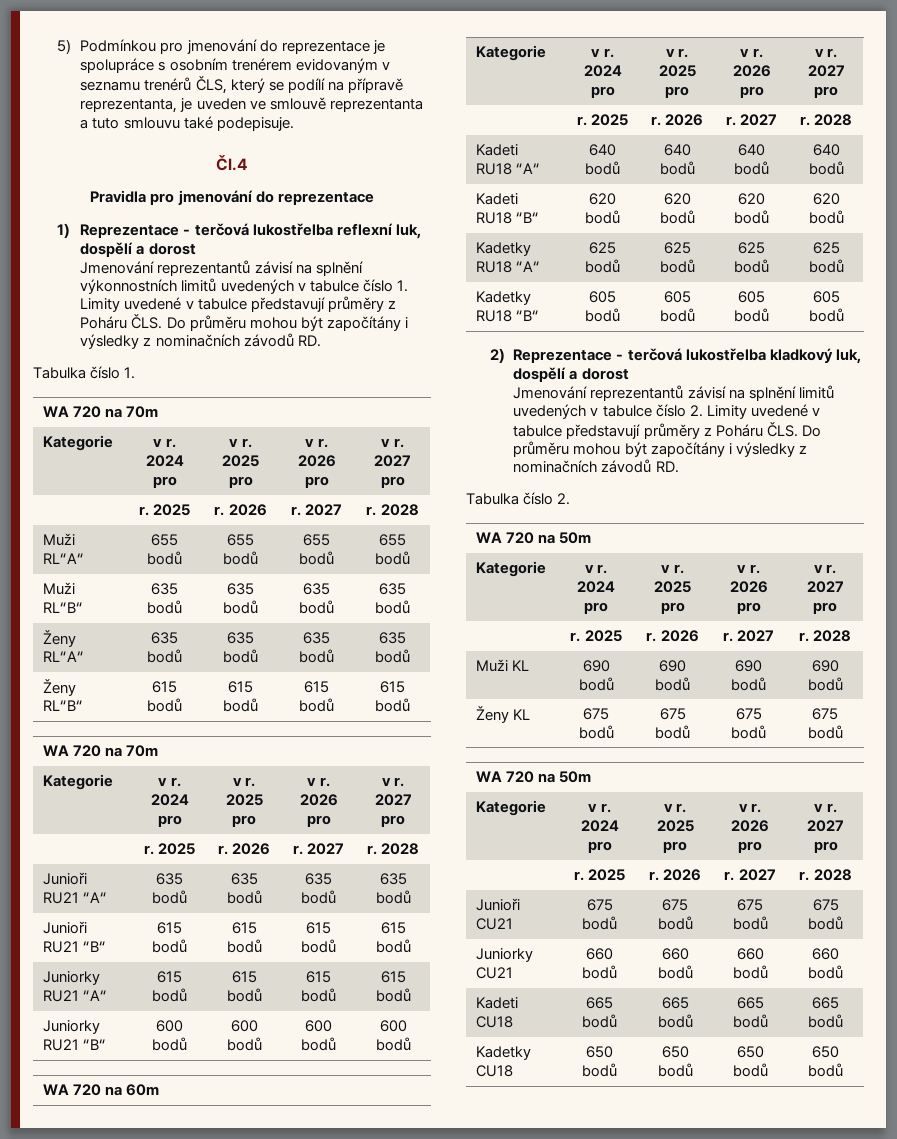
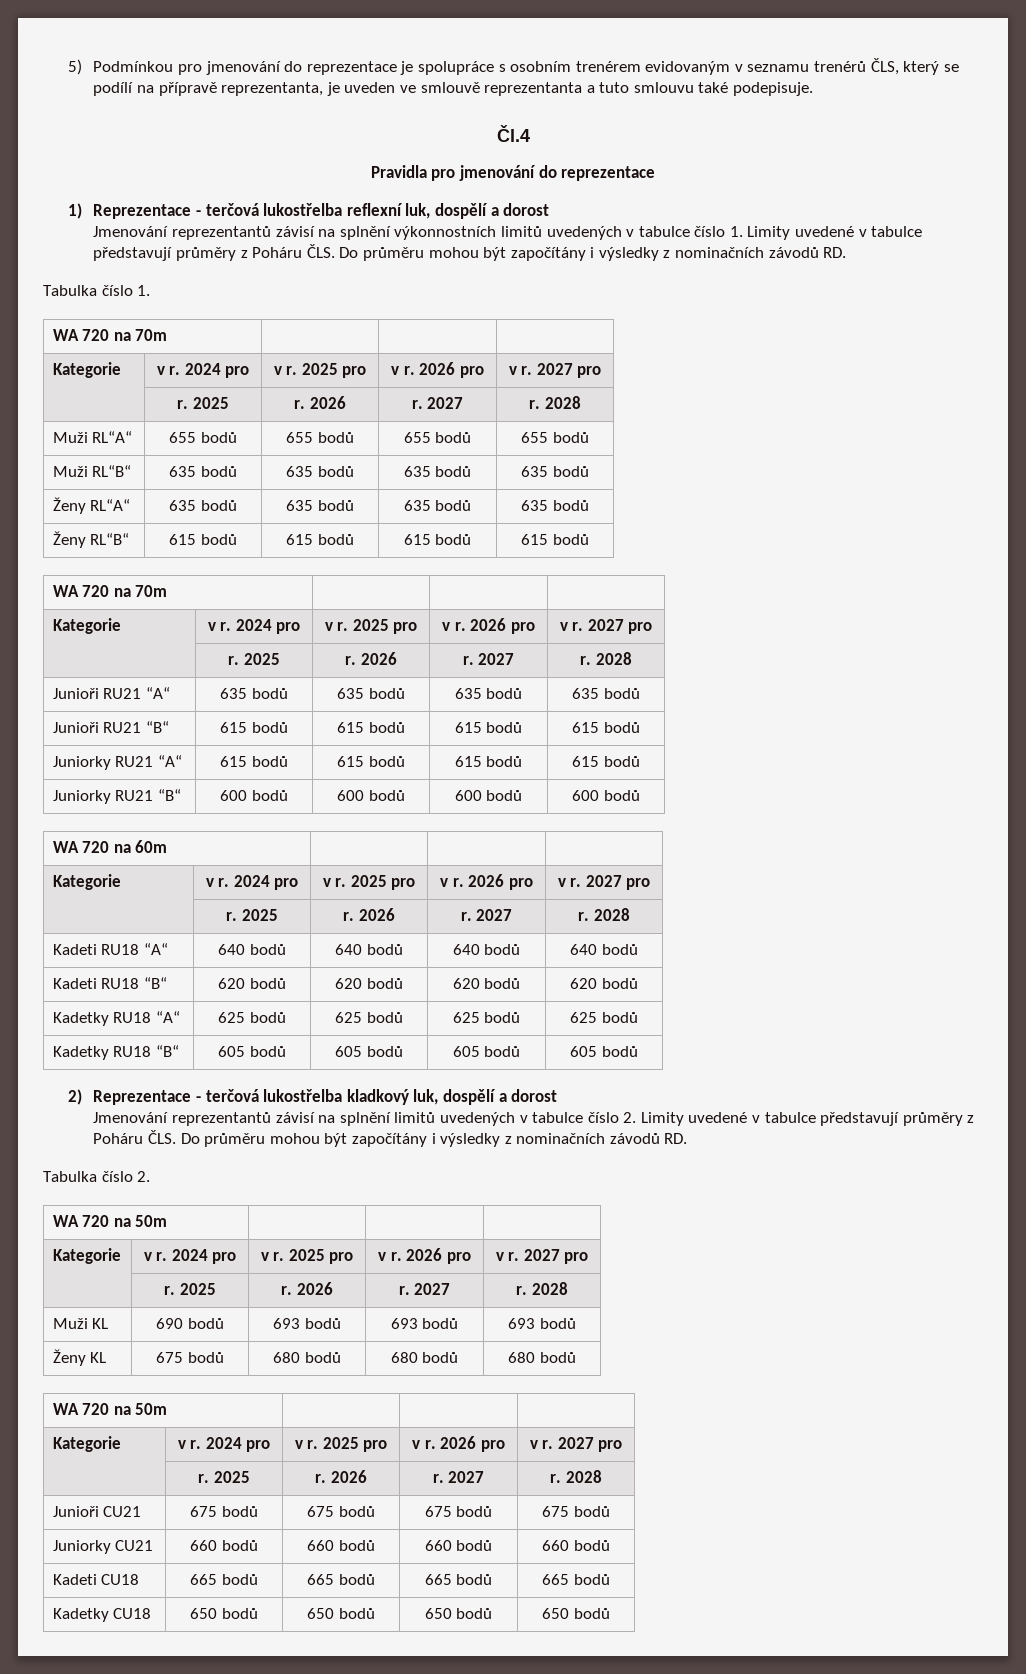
- Muži KL | 690 bodů | 690 bodů | 690 bodů | 690 bodů
+ Muži KL | 690 bodů | 693 bodů | 693 bodů | 693 bodů
- Ženy KL | 675 bodů | 675 bodů | 675 bodů | 675 bodů
+ Ženy KL | 675 bodů | 680 bodů | 680 bodů | 680 bodů

